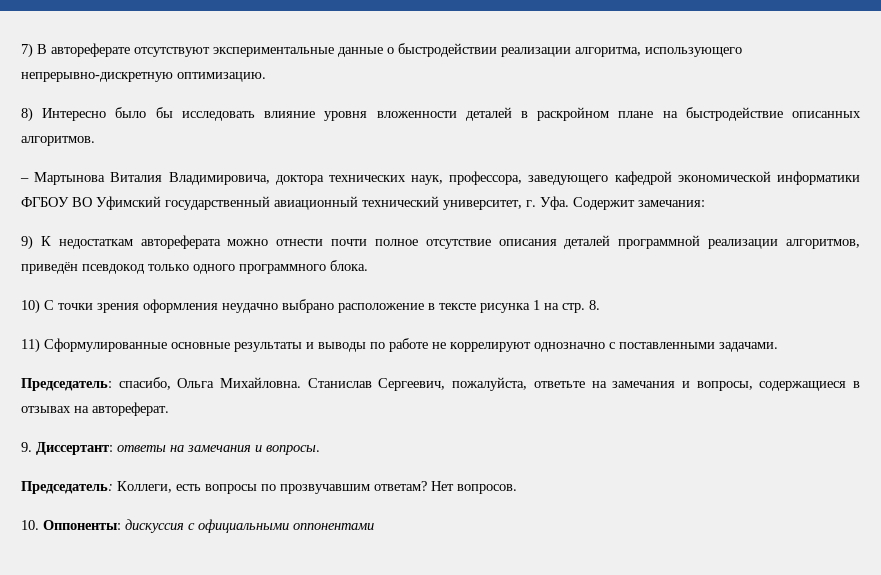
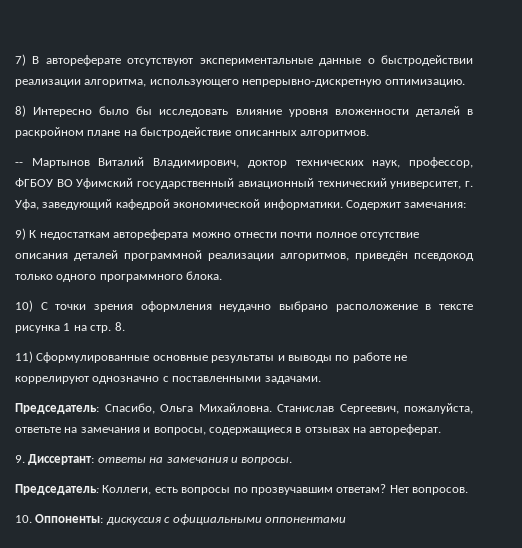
- – Мартынова Виталия Владимировича, доктора технических наук, профессора, заведующего кафедрой экономической информатики ФГБОУ ВО Уфимский государственный авиационный технический университет, г. Уфа. Содержит замечания:
+ -- Мартынов Виталий Владимирович, доктор технических наук, профессор, ФГБОУ ВО Уфимский государственный авиационный технический университет, г. Уфа, заведующий кафедрой экономической информатики. Содержит замечания:
- Председатель: спасибо, Ольга Михайловна.
+ Председатель: Спасибо, Ольга Михайловна.

